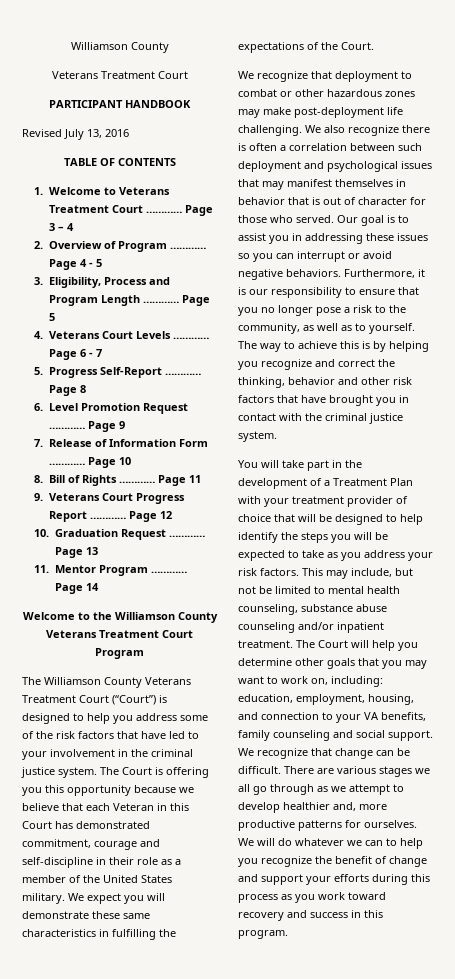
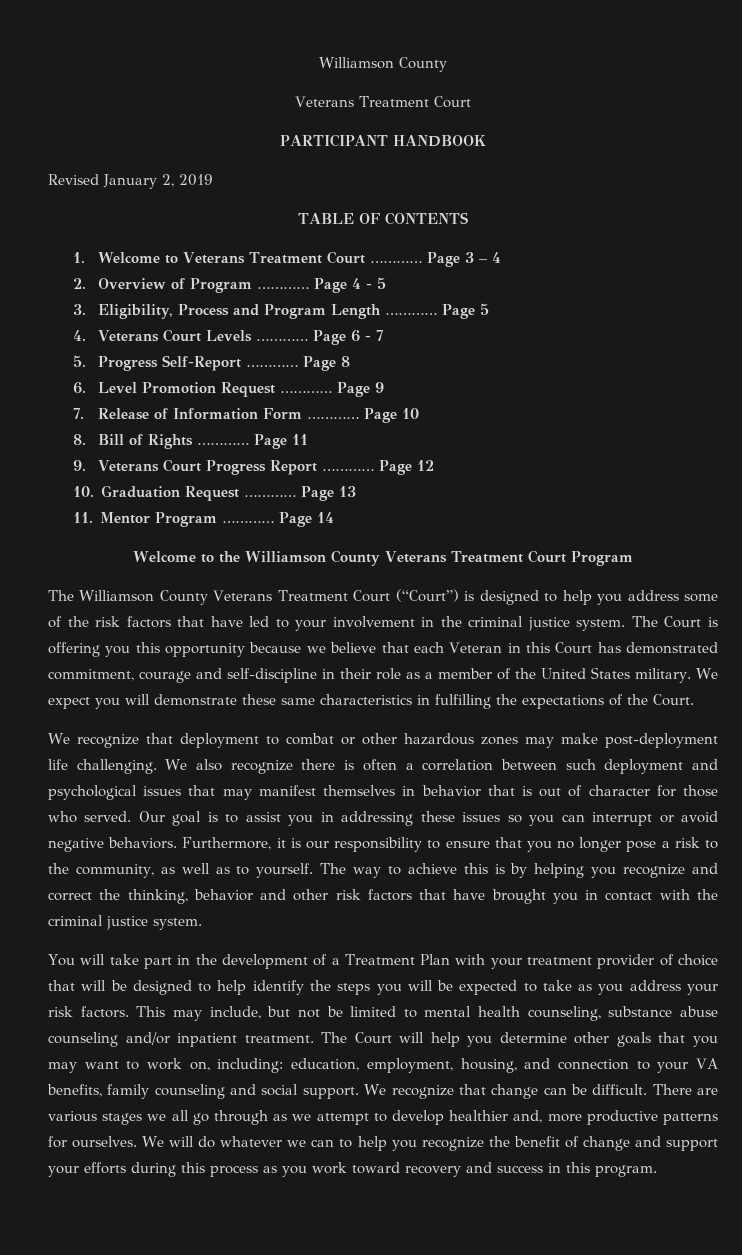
- Revised July 13, 2016
+ Revised January 2, 2019

